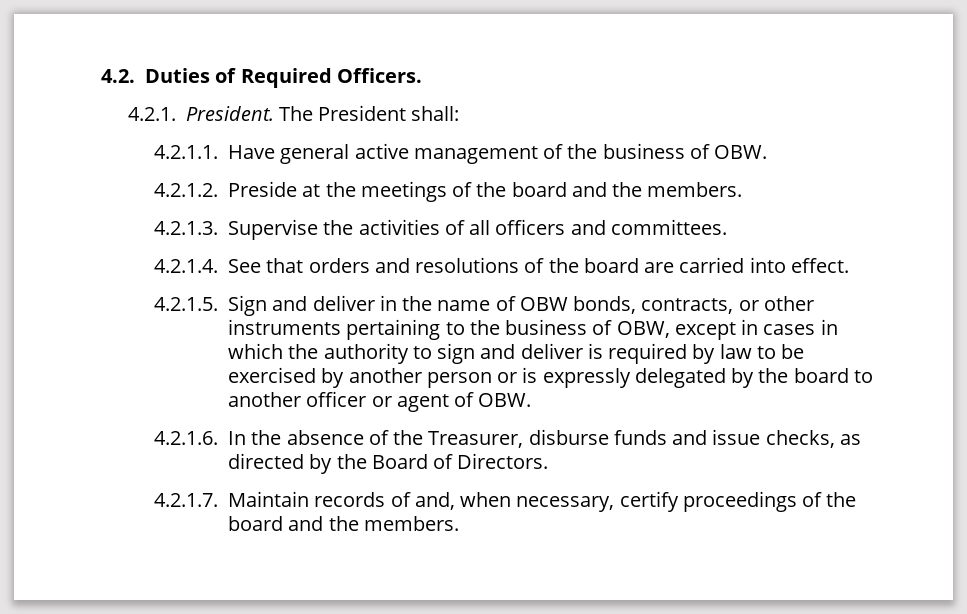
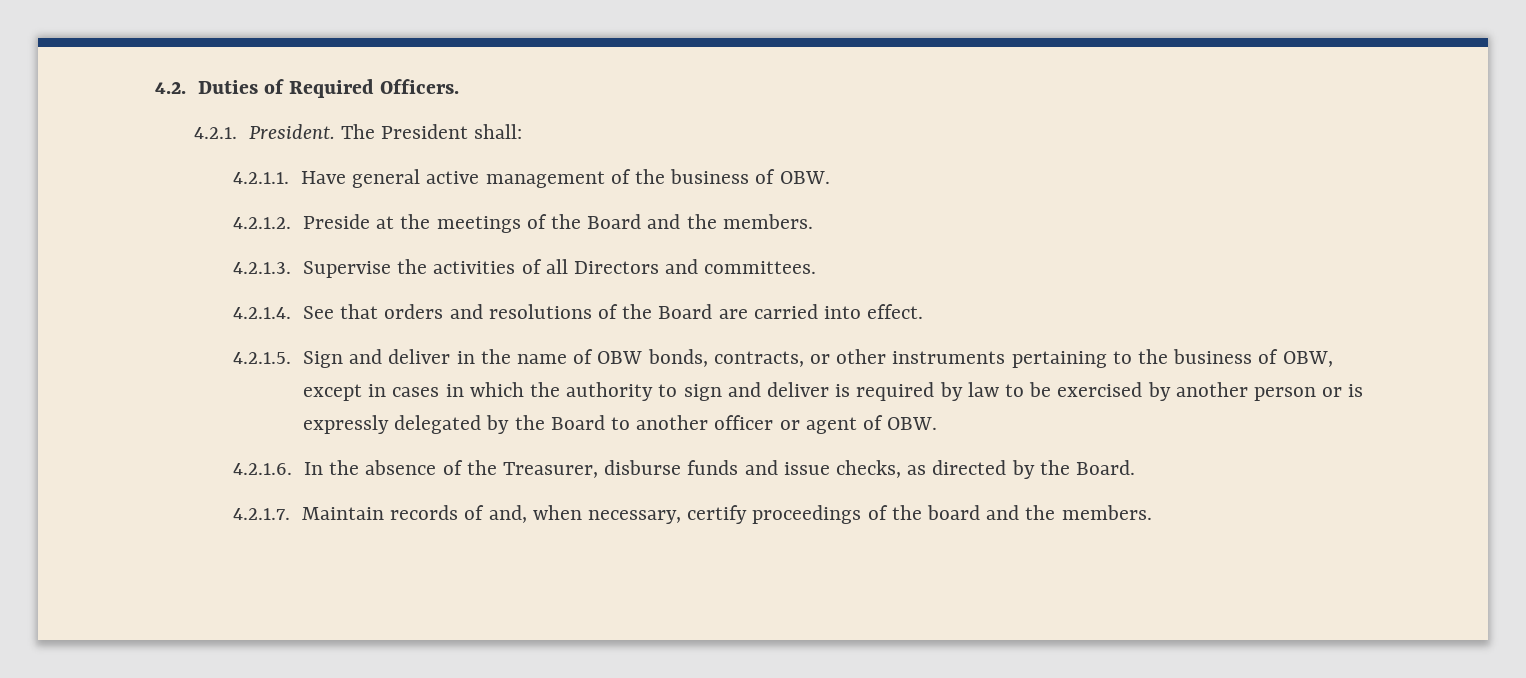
- 4.2.1.2. Preside at the meetings of the board and the members.
+ 4.2.1.2. Preside at the meetings of the Board and the members.
- 4.2.1.3. Supervise the activities of all officers and committees.
+ 4.2.1.3. Supervise the activities of all Directors and committees.
- 4.2.1.4. See that orders and resolutions of the board are carried into effect.
+ 4.2.1.4. See that orders and resolutions of the Board are carried into effect.
- 4.2.1.5. Sign and deliver in the name of OBW bonds, contracts, or other instruments pertaining to the business of OBW, except in cases in which the authority to sign and deliver is required by law to be exercised by another person or is expressly delegated by the board to another officer or agent of OBW.
+ 4.2.1.5. Sign and deliver in the name of OBW bonds, contracts, or other instruments pertaining to the business of OBW, except in cases in which the authority to sign and deliver is required by law to be exercised by another person or is expressly delegated by the Board to another officer or agent of OBW.
- 4.2.1.6. In the absence of the Treasurer, disburse funds and issue checks, as directed by the Board of Directors.
+ 4.2.1.6. In the absence of the Treasurer, disburse funds and issue checks, as directed by the Board.

